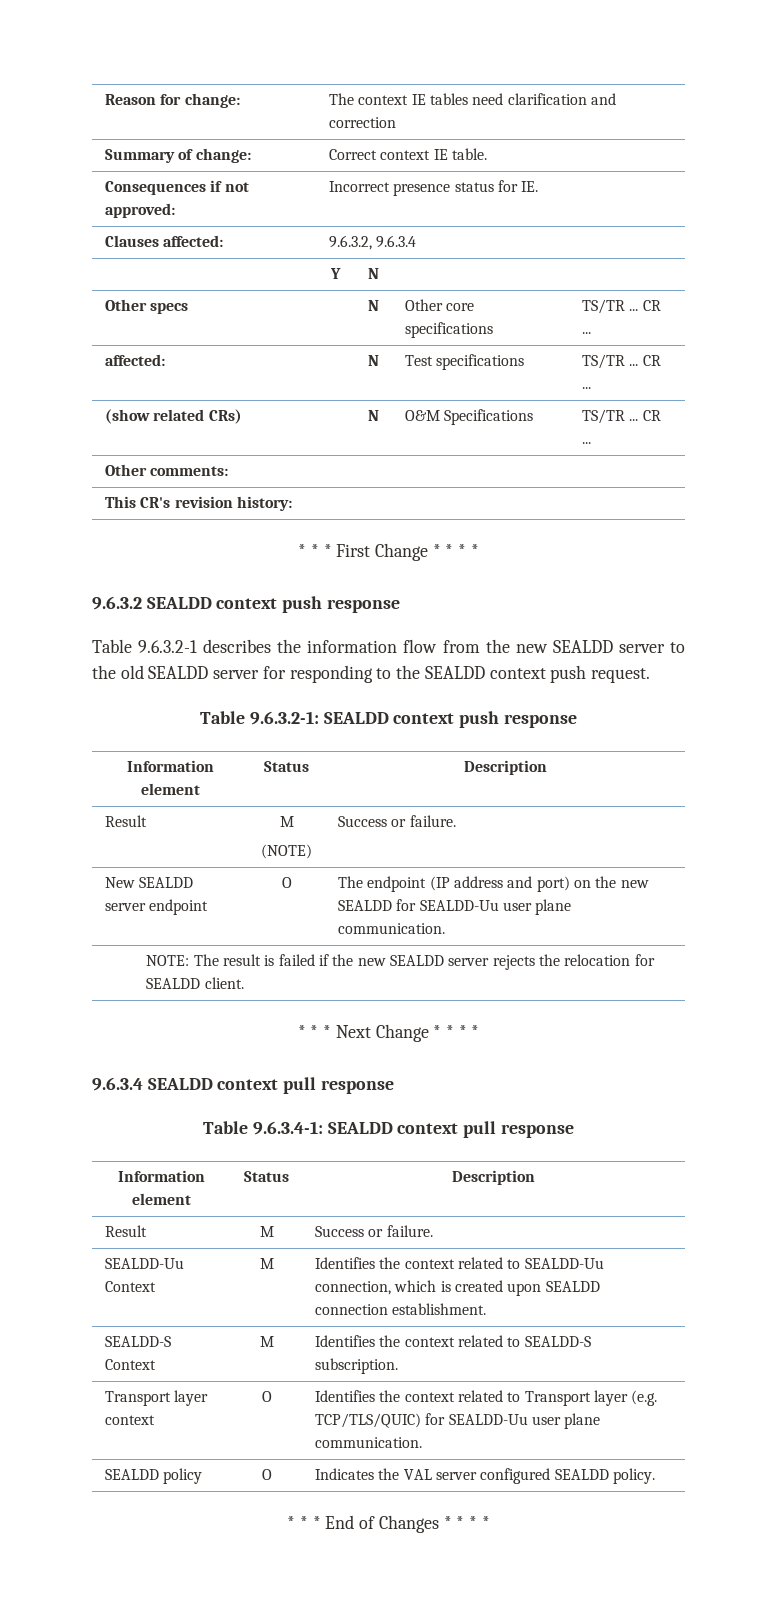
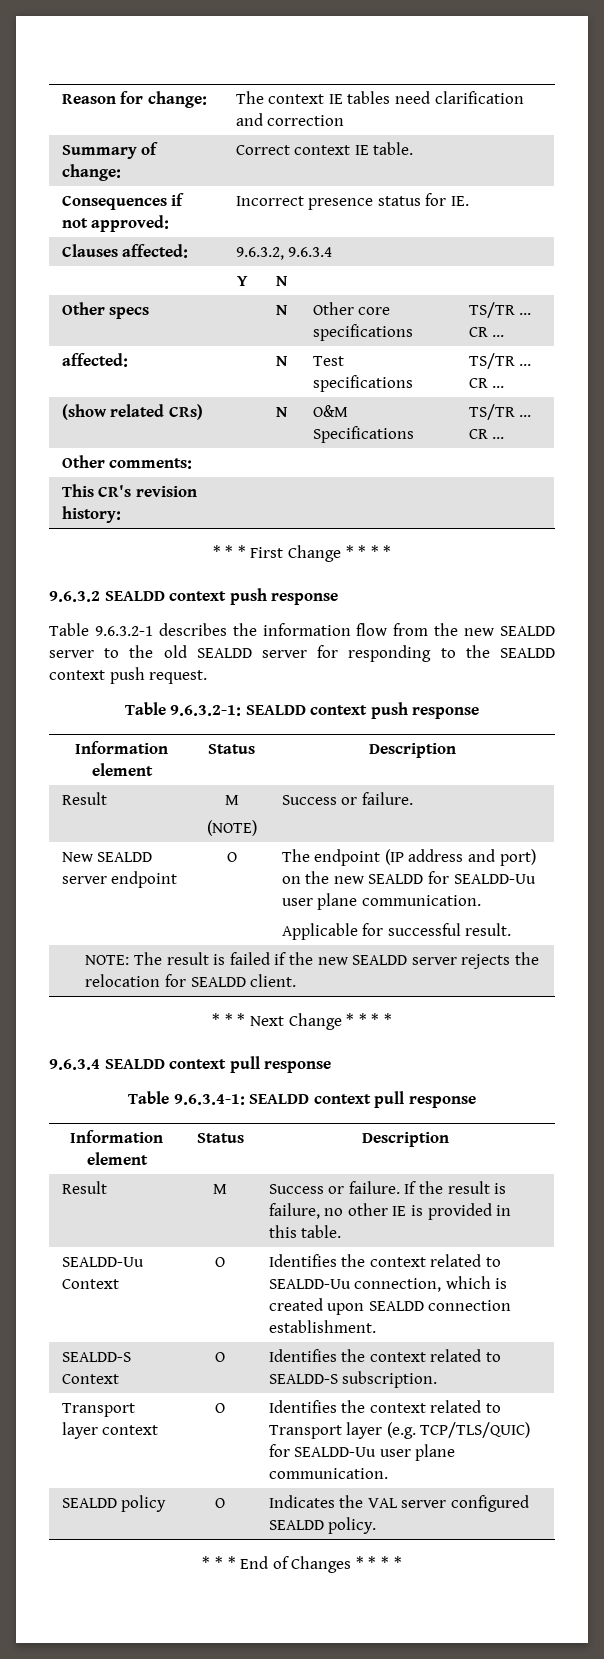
  New SEALDD server endpoint | O | The endpoint (IP address and port) on the new SEALDD for SEALDD-Uu user plane communication.
+ Applicable for successful result.
- Result | M | Success or failure.
+ Result | M | Success or failure. If the result is failure, no other IE is provided in this table.
- SEALDD-Uu Context | M | Identifies the context related to SEALDD-Uu connection, which is created upon SEALDD connection establishment.
+ SEALDD-Uu Context | O | Identifies the context related to SEALDD-Uu connection, which is created upon SEALDD connection establishment.
- SEALDD-S Context | M | Identifies the context related to SEALDD-S subscription.
+ SEALDD-S Context | O | Identifies the context related to SEALDD-S subscription.

